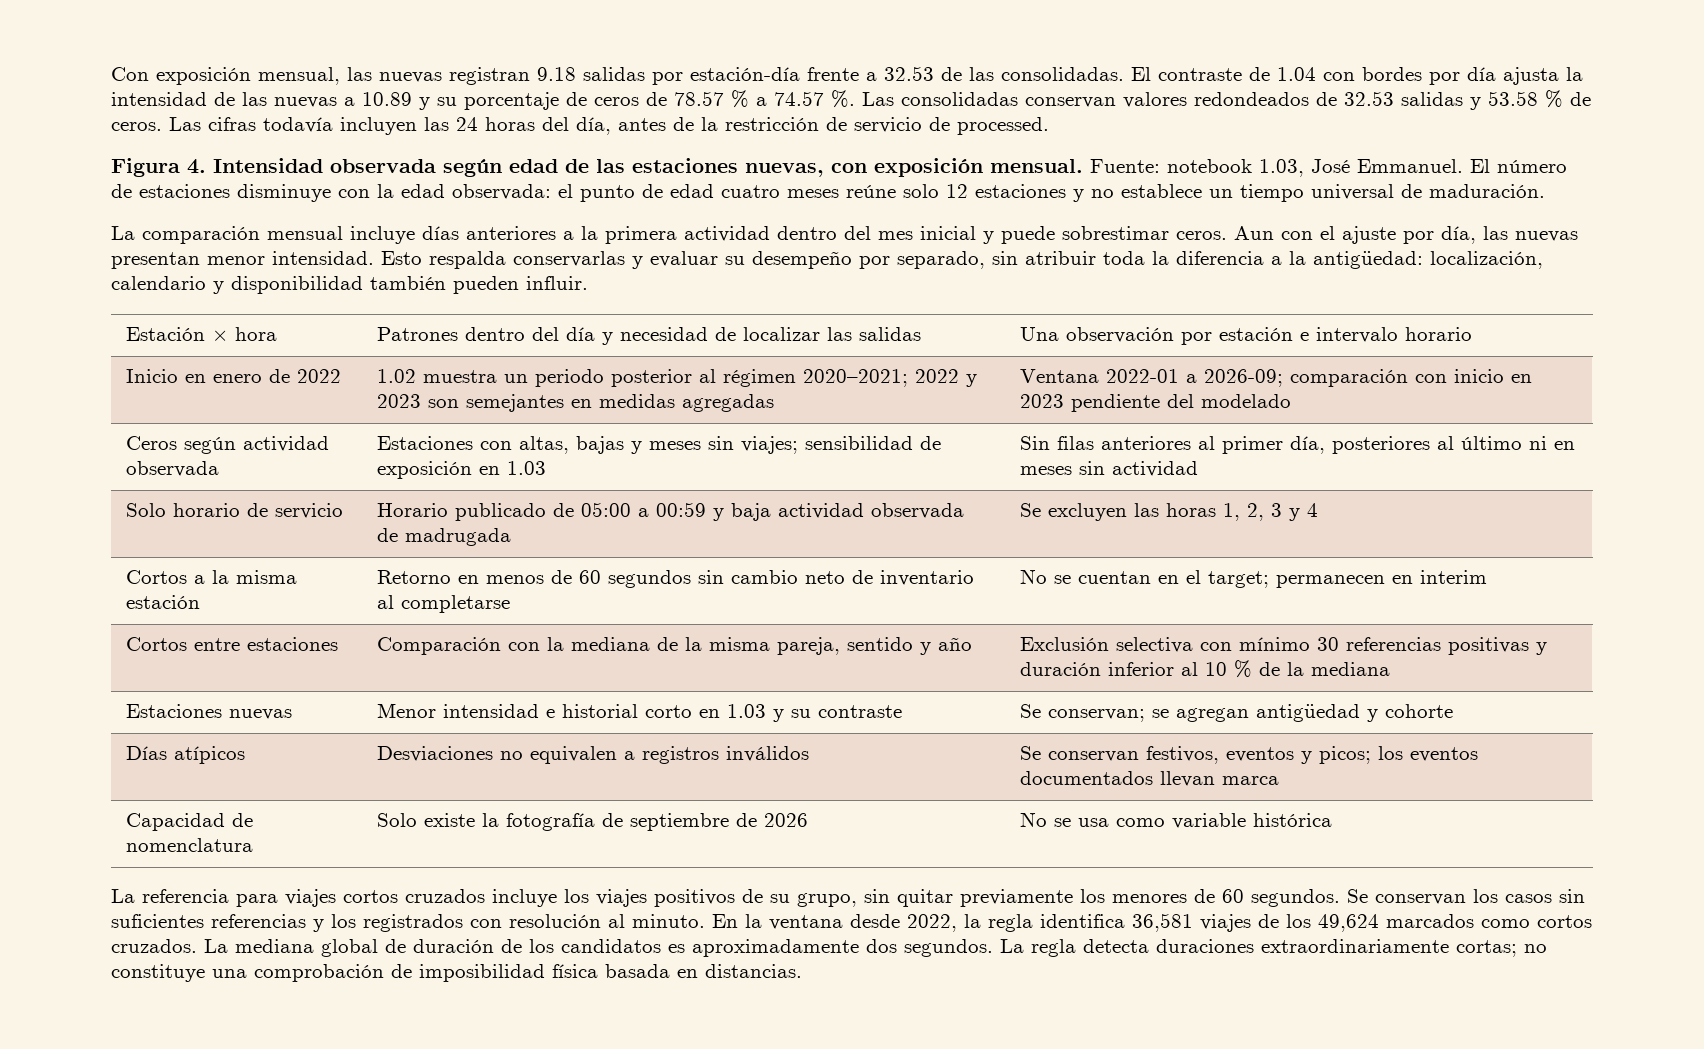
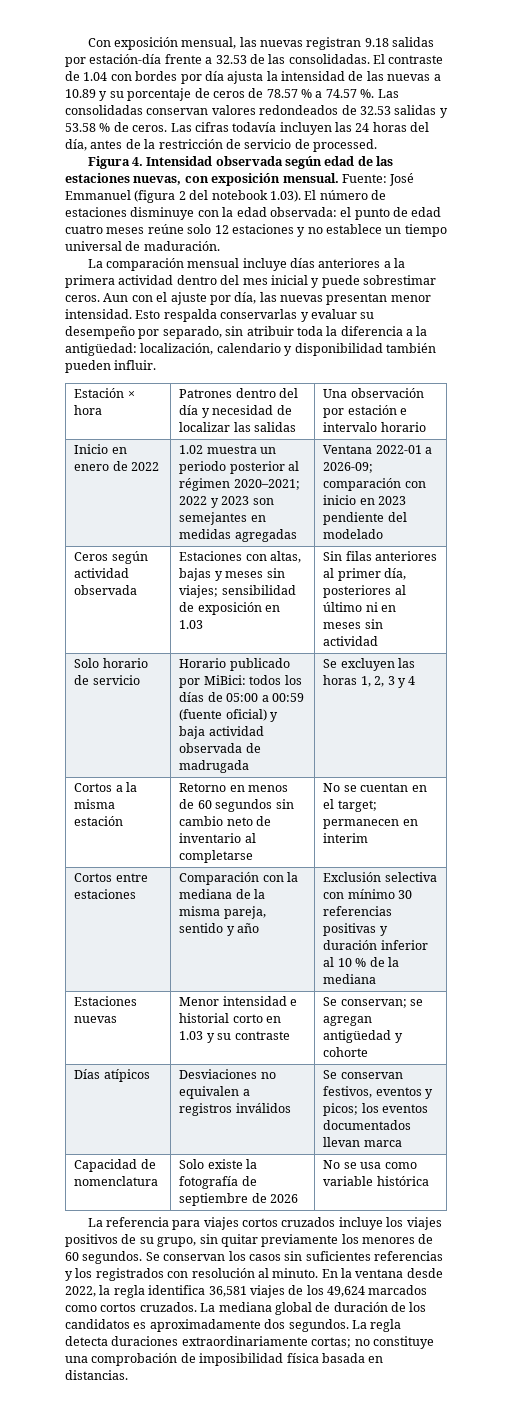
- Fuente: notebook 1.03, José Emmanuel. El número de estaciones disminuye con la edad observada: el punto de edad cuatro meses reúne solo 12 estaciones y no establece un tiempo universal de maduración.
+ Fuente: José Emmanuel (figura 2 del notebook 1.03). El número de estaciones disminuye con la edad observada: el punto de edad cuatro meses reúne solo 12 estaciones y no establece un tiempo universal de maduración.
- Solo horario de servicio | Horario publicado de 05:00 a 00:59 y baja actividad observada de madrugada | Se excluyen las horas 1, 2, 3 y 4
+ Solo horario de servicio | Horario publicado por MiBici: todos los días de 05:00 a 00:59 (fuente oficial) y baja actividad observada de madrugada | Se excluyen las horas 1, 2, 3 y 4

